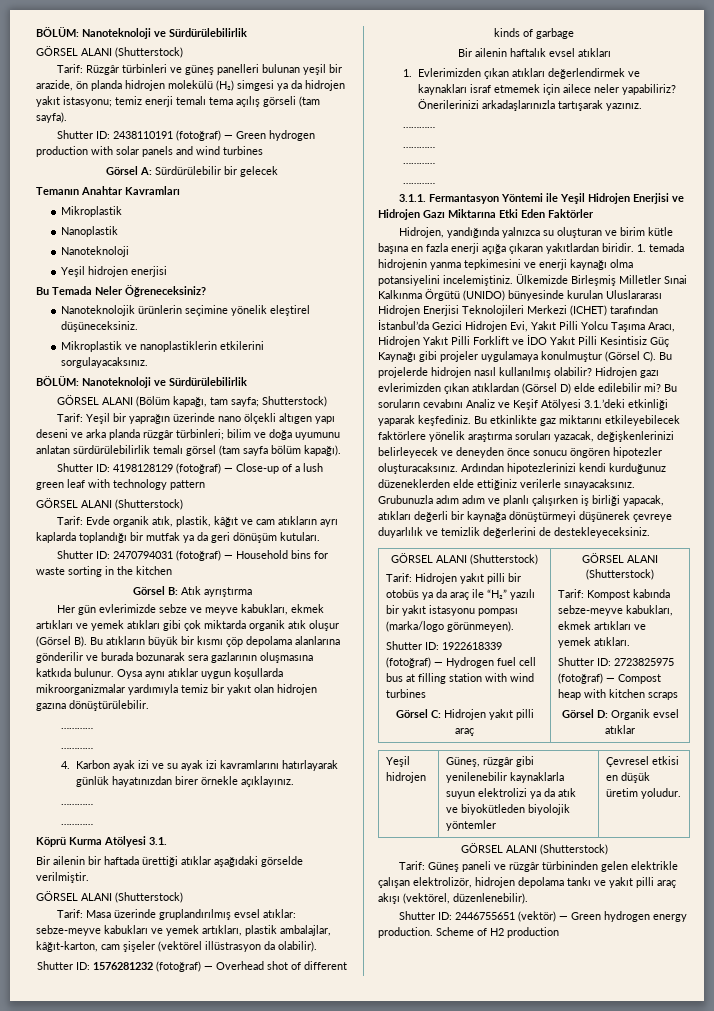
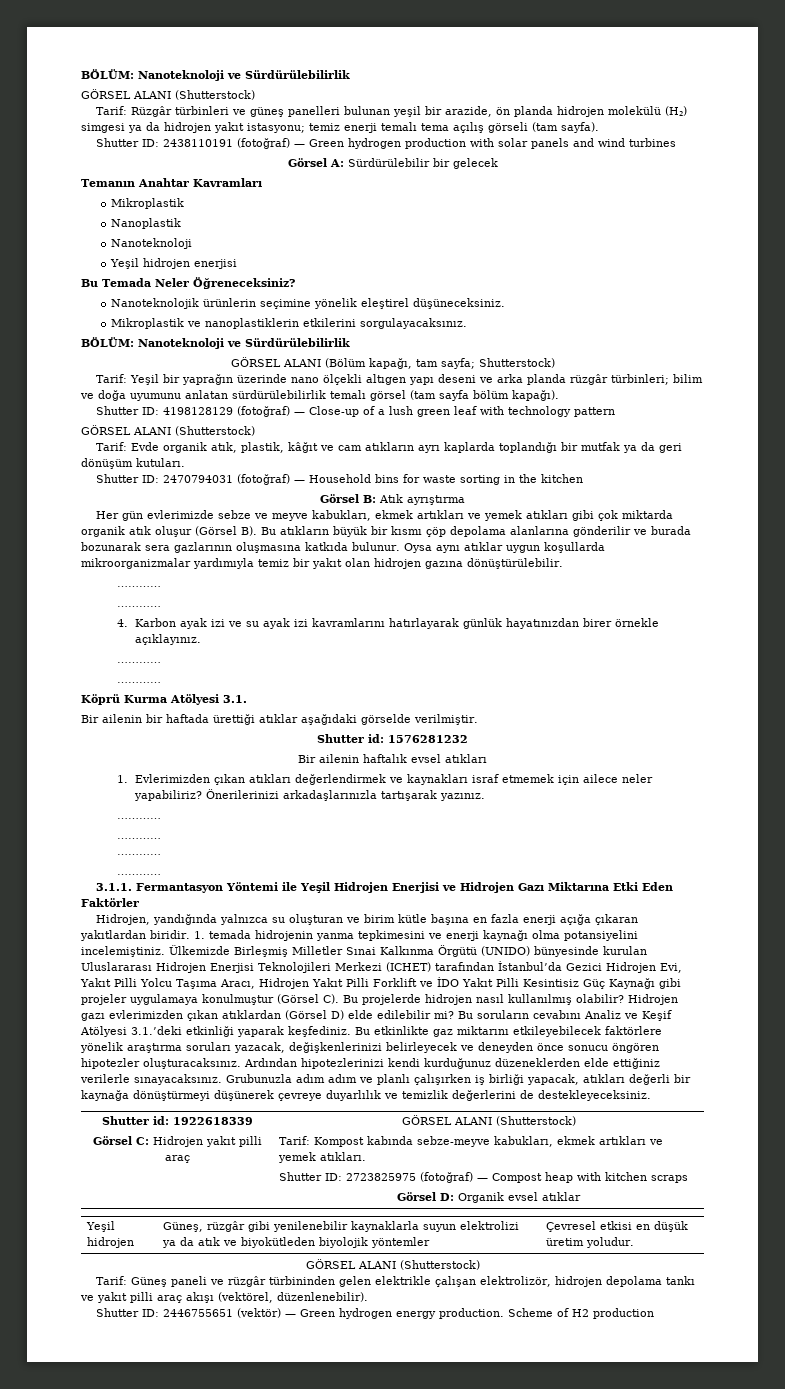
  Bir ailenin bir haftada ürettiği atıklar aşağıdaki görselde verilmiştir.
- GÖRSEL ALANI (Shutterstock)
- Tarif: Masa üzerinde gruplandırılmış evsel atıklar: sebze-meyve kabukları ve yemek artıkları, plastik ambalajlar, kâğıt-karton, cam şişeler (vektörel illüstrasyon da olabilir).
- Shutter ID: 1576281232 (fotoğraf) — Overhead shot of different kinds of garbage
+ Shutter id: 1576281232
  Grubunuzla adım adım ve planlı çalışırken iş birliği yapacak, atıkları değerli bir kaynağa dönüştürmeyi düşünerek çevreye duyarlılık ve temizlik değerlerini de destekleyeceksiniz.
- GÖRSEL ALANI (Shutterstock)
- Tarif: Hidrojen yakıt pilli bir otobüs ya da araç ile “H₂” yazılı bir yakıt istasyonu pompası (marka/logo görünmeyen).
- Shutter ID: 1922618339 (fotoğraf) — Hydrogen fuel cell bus at filling station with wind turbines
+ Shutter id: 1922618339

